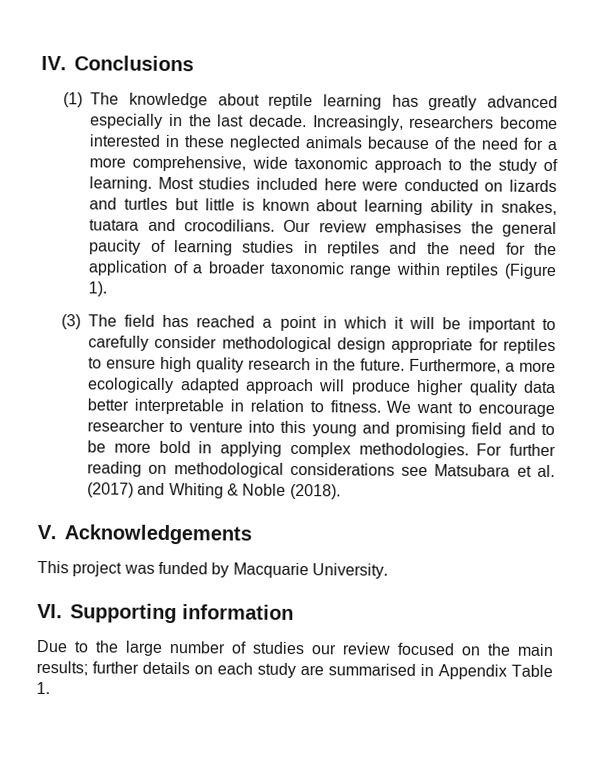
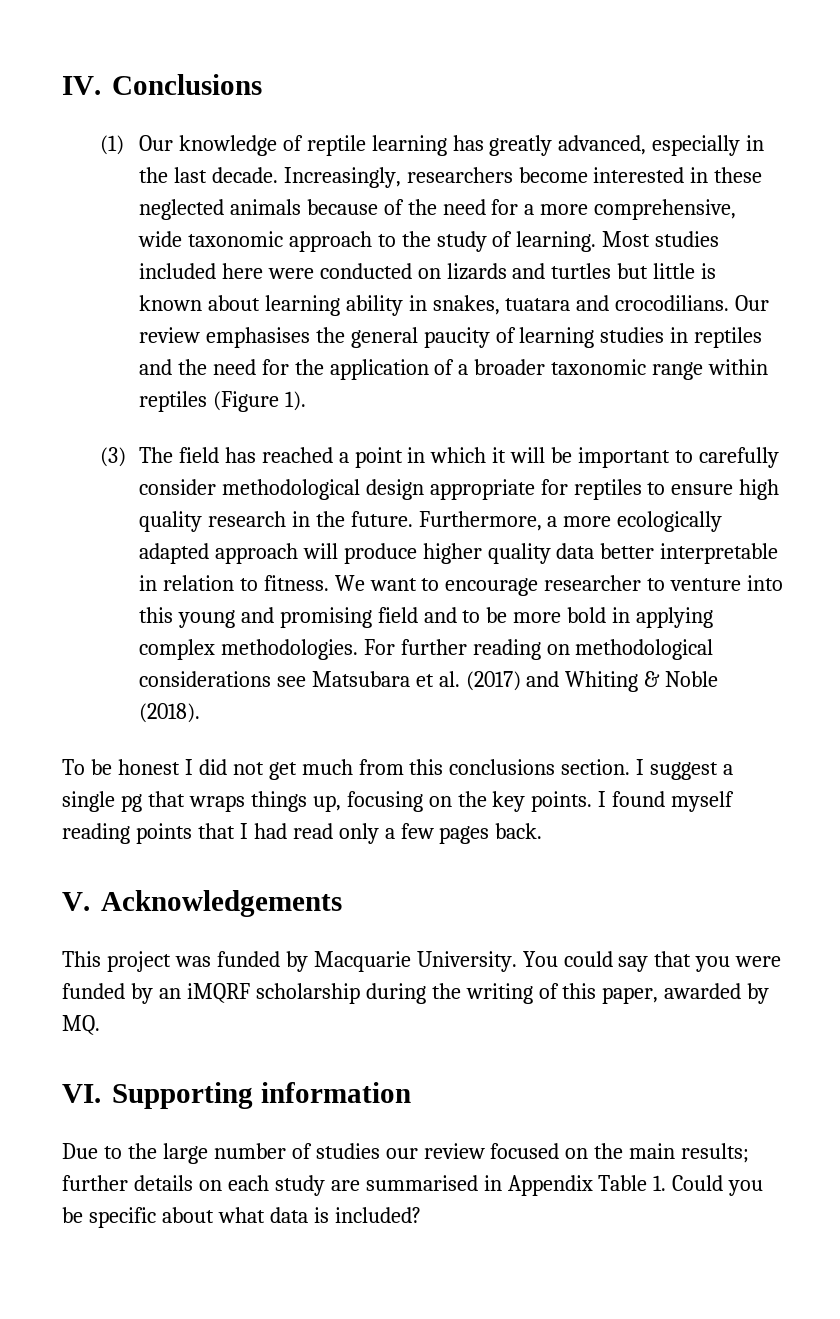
- (1) The knowledge about reptile learning has greatly advanced especially in the last decade.
+ (1) Our knowledge of reptile learning has greatly advanced, especially in the last decade.
+ To be honest I did not get much from this conclusions section. I suggest a single pg that wraps things up, focusing on the key points. I found myself reading points that I had read only a few pages back.
+ You could say that you were funded by an iMQRF scholarship during the writing of this paper, awarded by MQ.
- Due to the large number of studies our review focused on the main results; further details on each study are summarised in Appendix Table 1.
+ Due to the large number of studies our review focused on the main results; further details on each study are summarised in Appendix Table 1. Could you be specific about what data is included?

